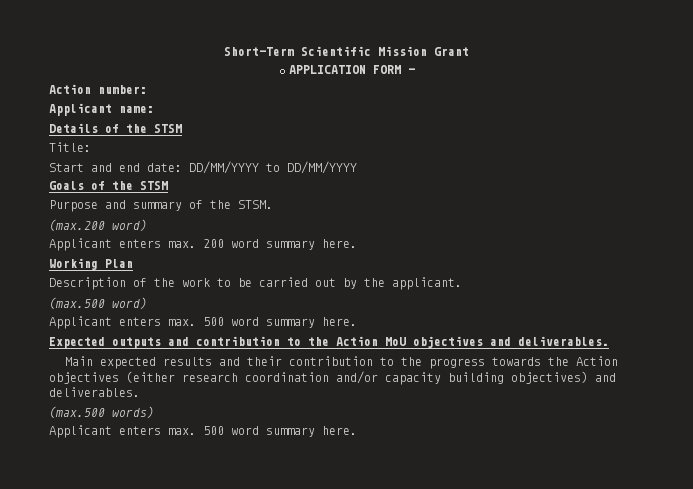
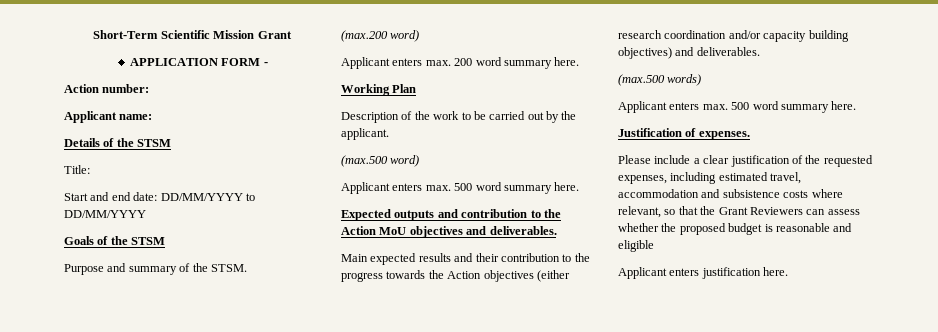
+ Justification of expenses.
+ Please include a clear justification of the requested expenses, including estimated travel, accommodation and subsistence costs where relevant, so that the Grant Reviewers can assess whether the proposed budget is reasonable and eligible
+ Applicant enters justification here.

